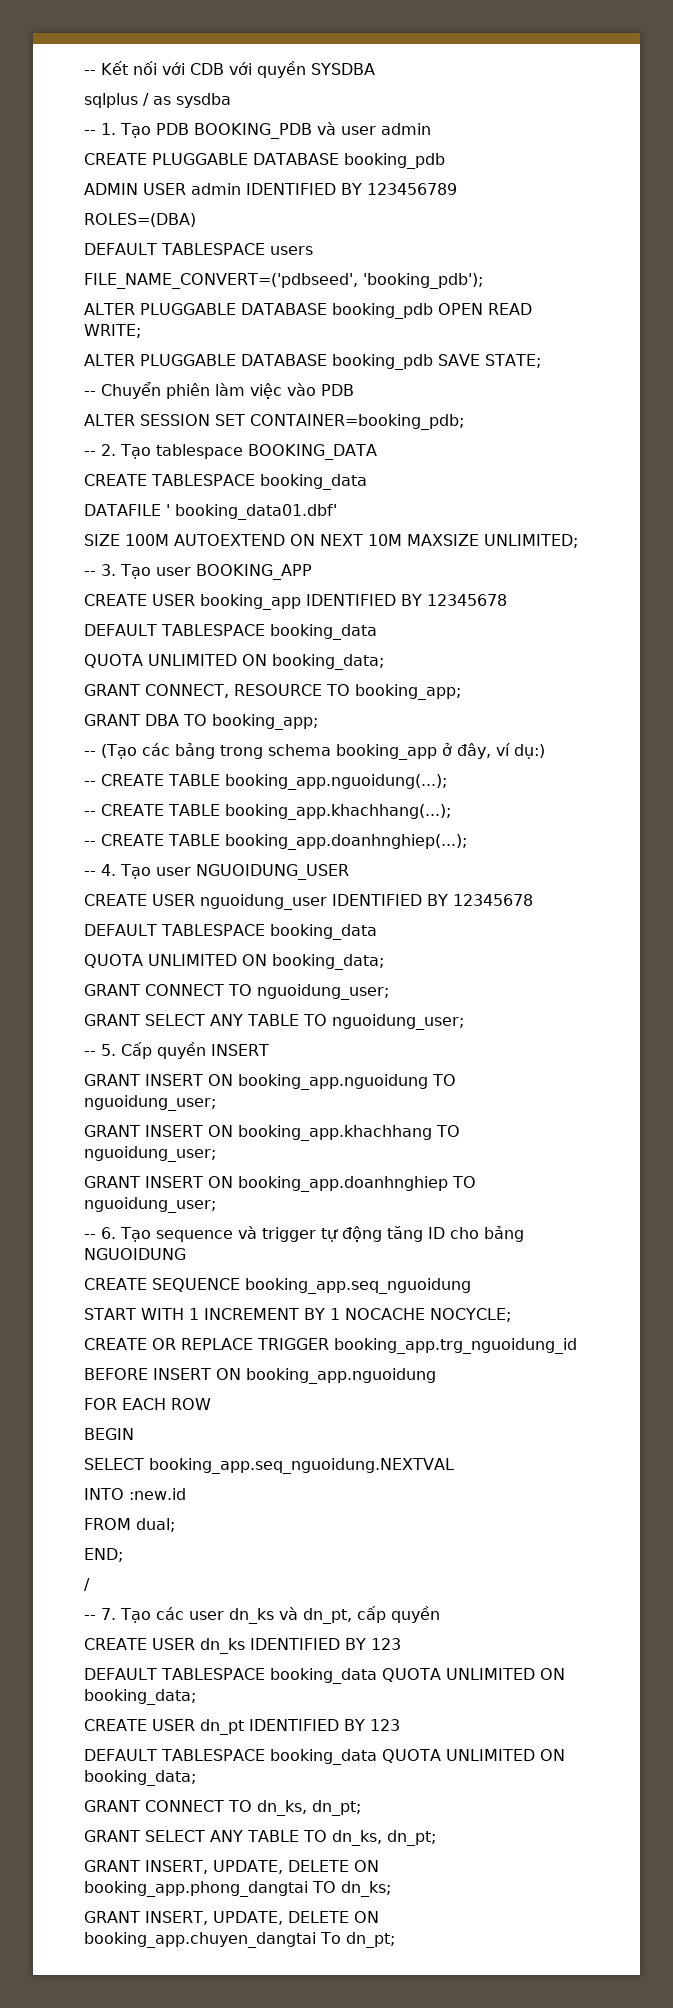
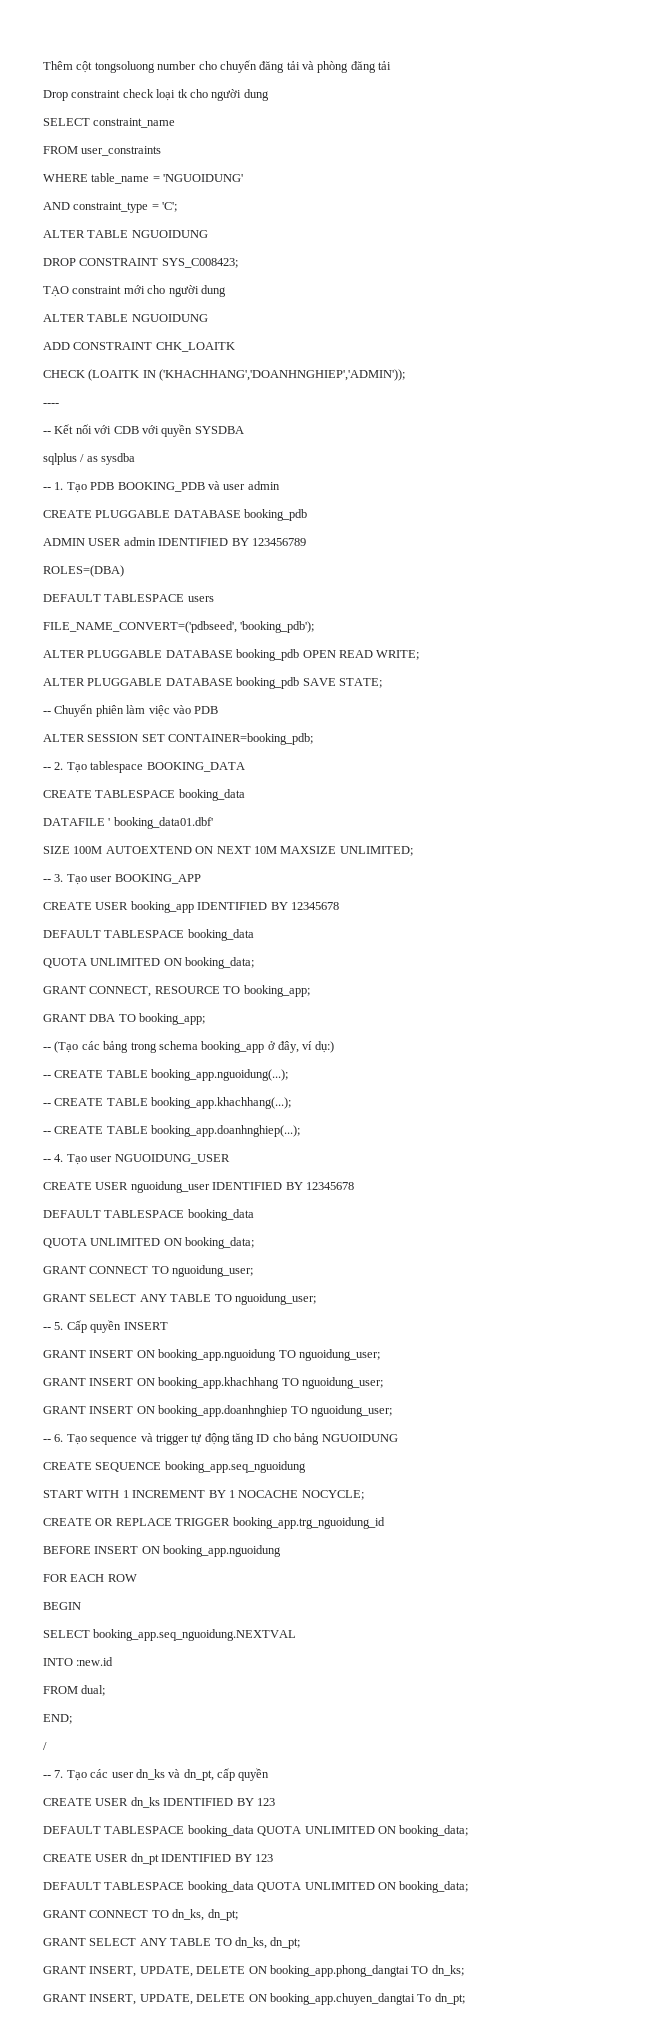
+ Thêm cột tongsoluong number cho chuyến đăng tải và phòng đăng tải
+ Drop constraint check loại tk cho người dung
+ SELECT constraint_name
+ FROM user_constraints
+ WHERE table_name = 'NGUOIDUNG'
+ AND constraint_type = 'C';
+ ALTER TABLE NGUOIDUNG
+ DROP CONSTRAINT SYS_C008423;
+ TẠO constraint mới cho người dung
+ ALTER TABLE NGUOIDUNG
+ ADD CONSTRAINT CHK_LOAITK
+ CHECK (LOAITK IN ('KHACHHANG','DOANHNGHIEP','ADMIN'));
+ ----

